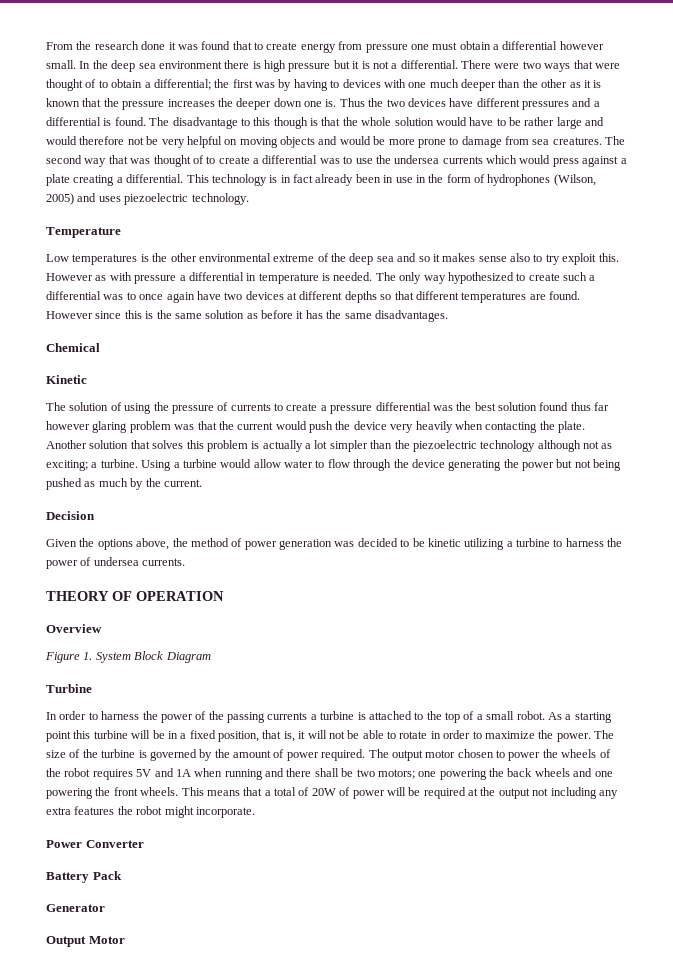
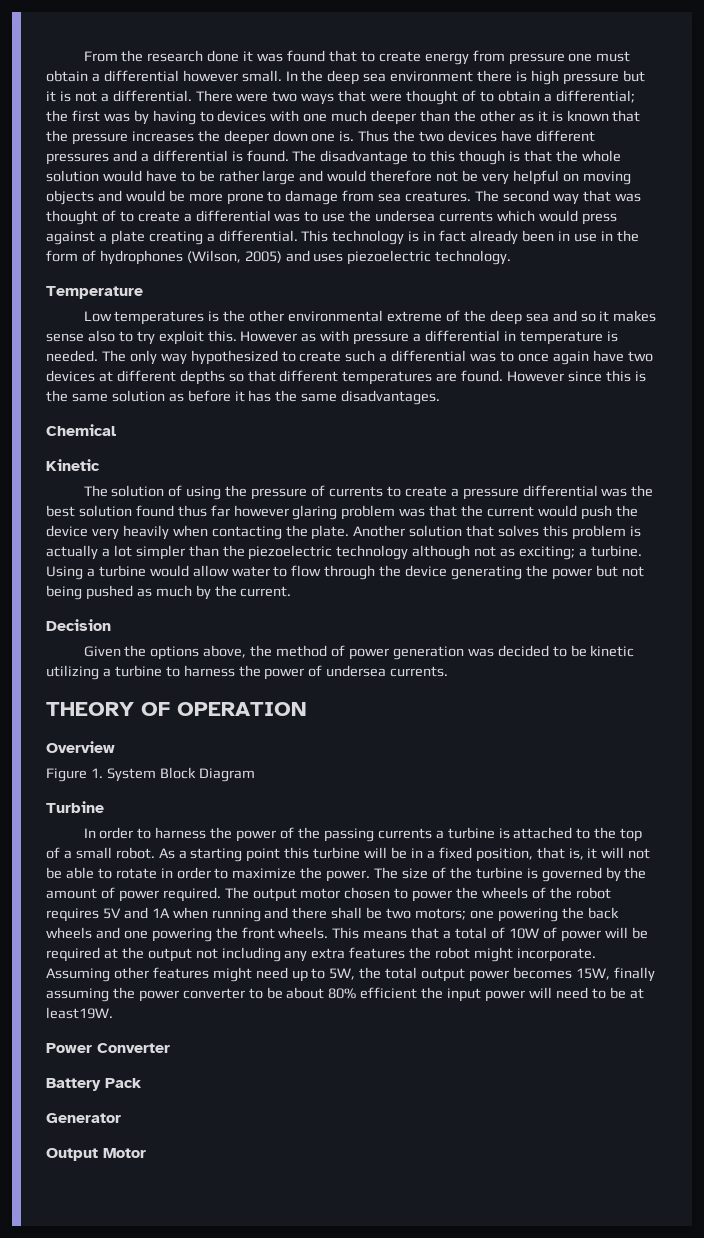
- This means that a total of 20W of power will be required at the output not including any extra features the robot might incorporate.
+ This means that a total of 10W of power will be required at the output not including any extra features the robot might incorporate. Assuming other features might need up to 5W, the total output power becomes 15W, finally assuming the power converter to be about 80% efficient the input power will need to be at least19W.

